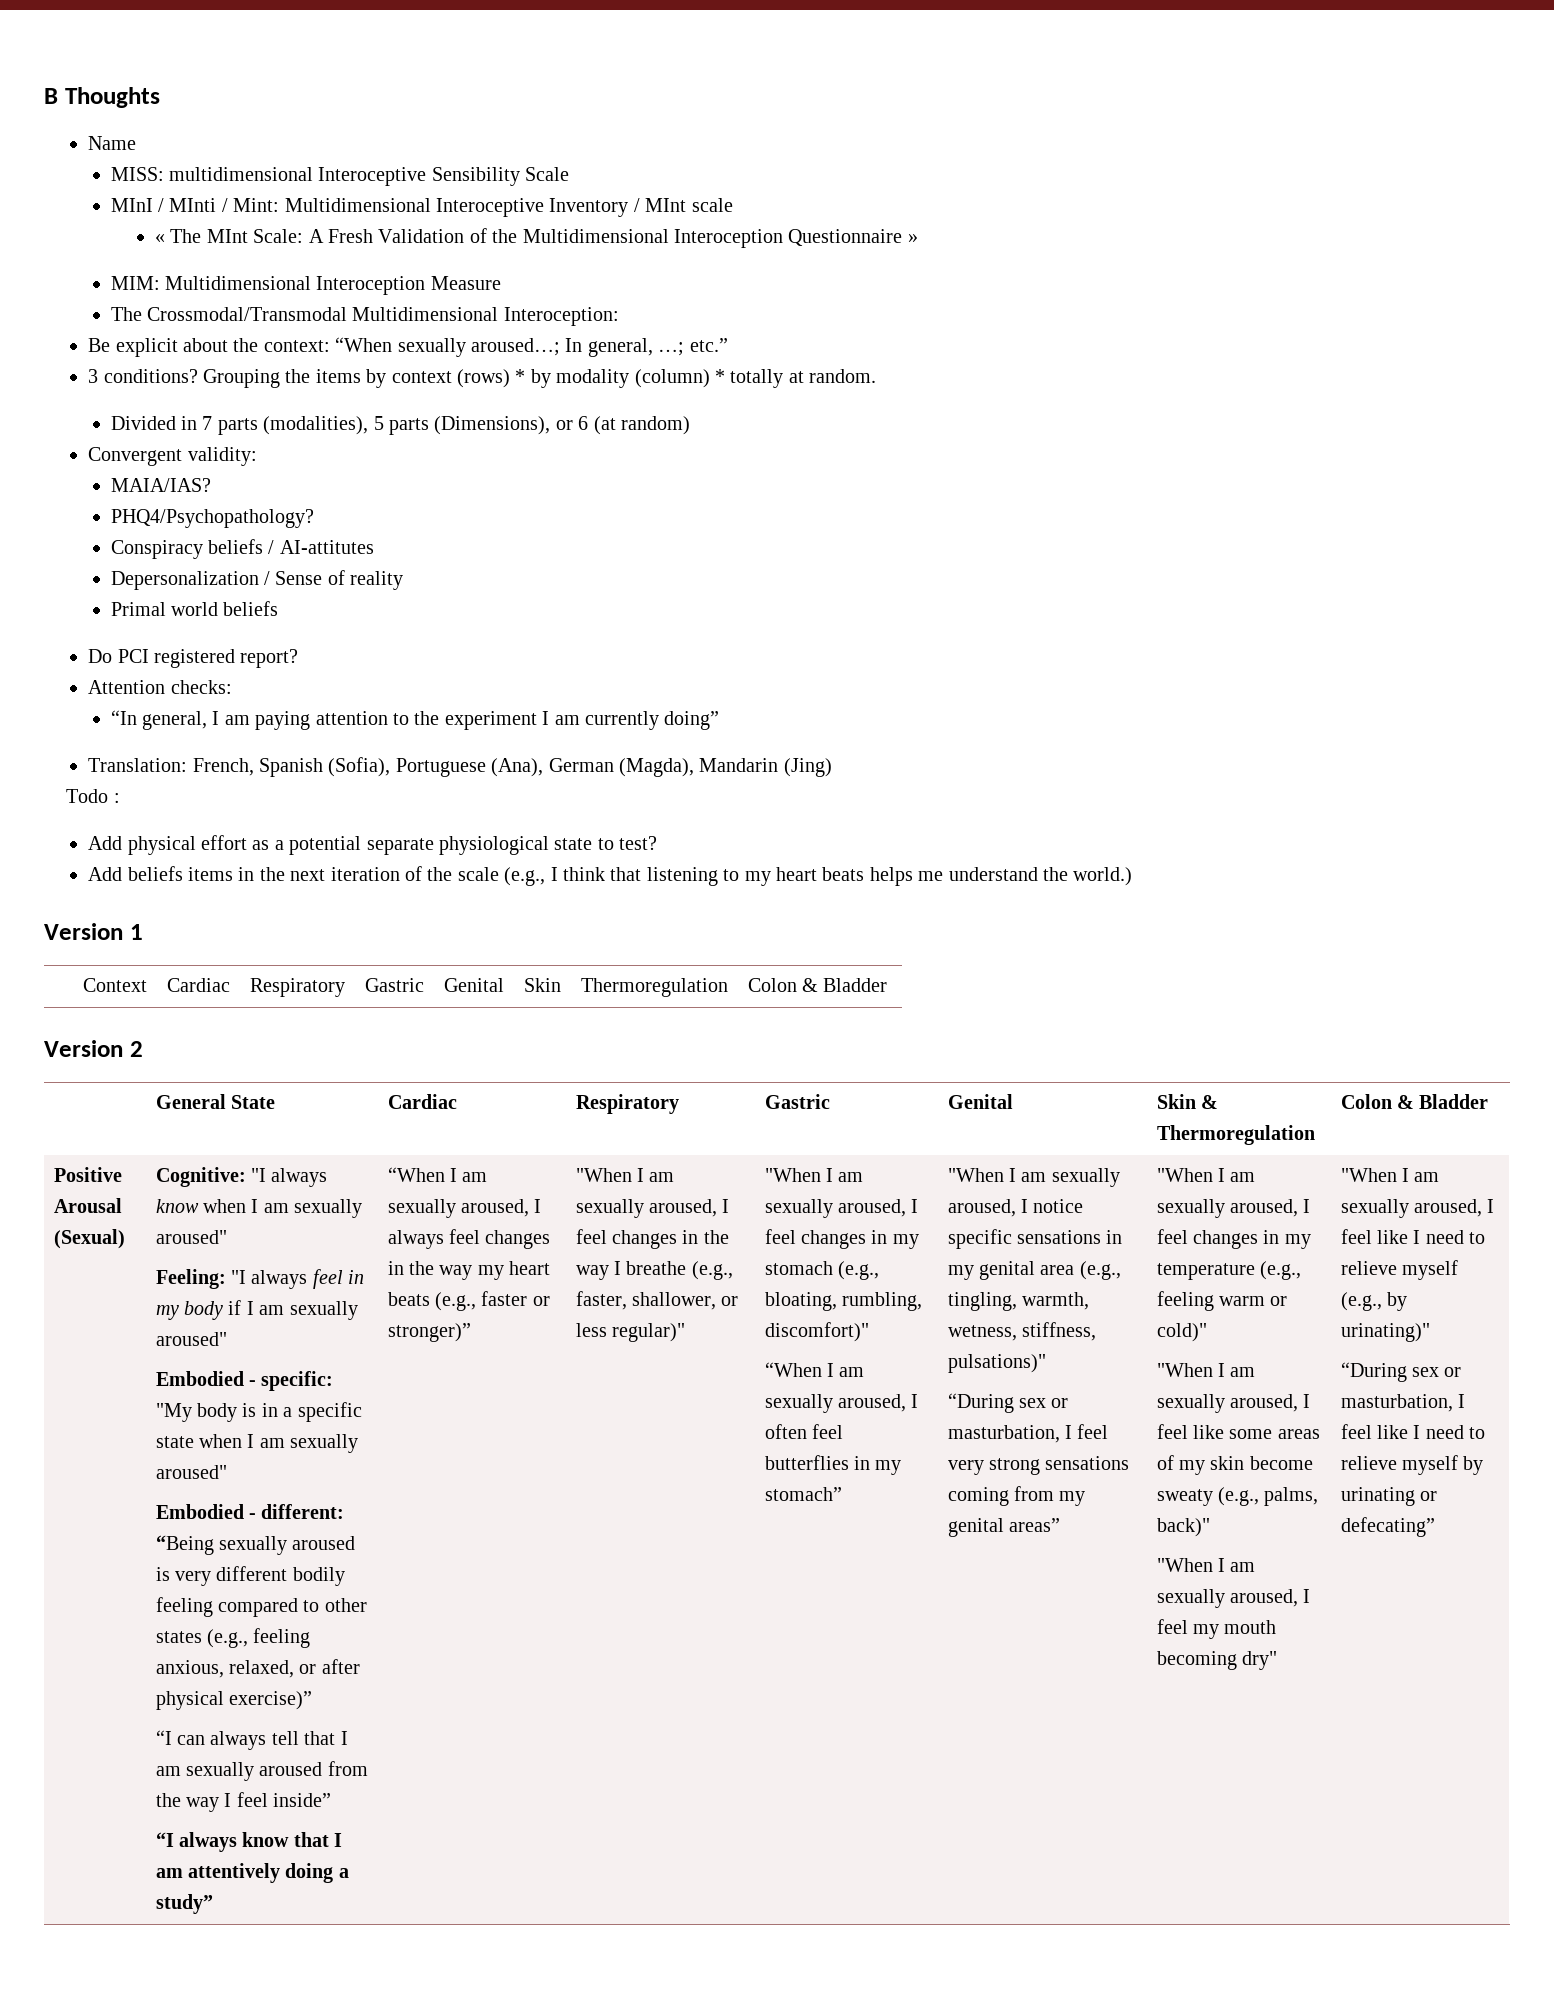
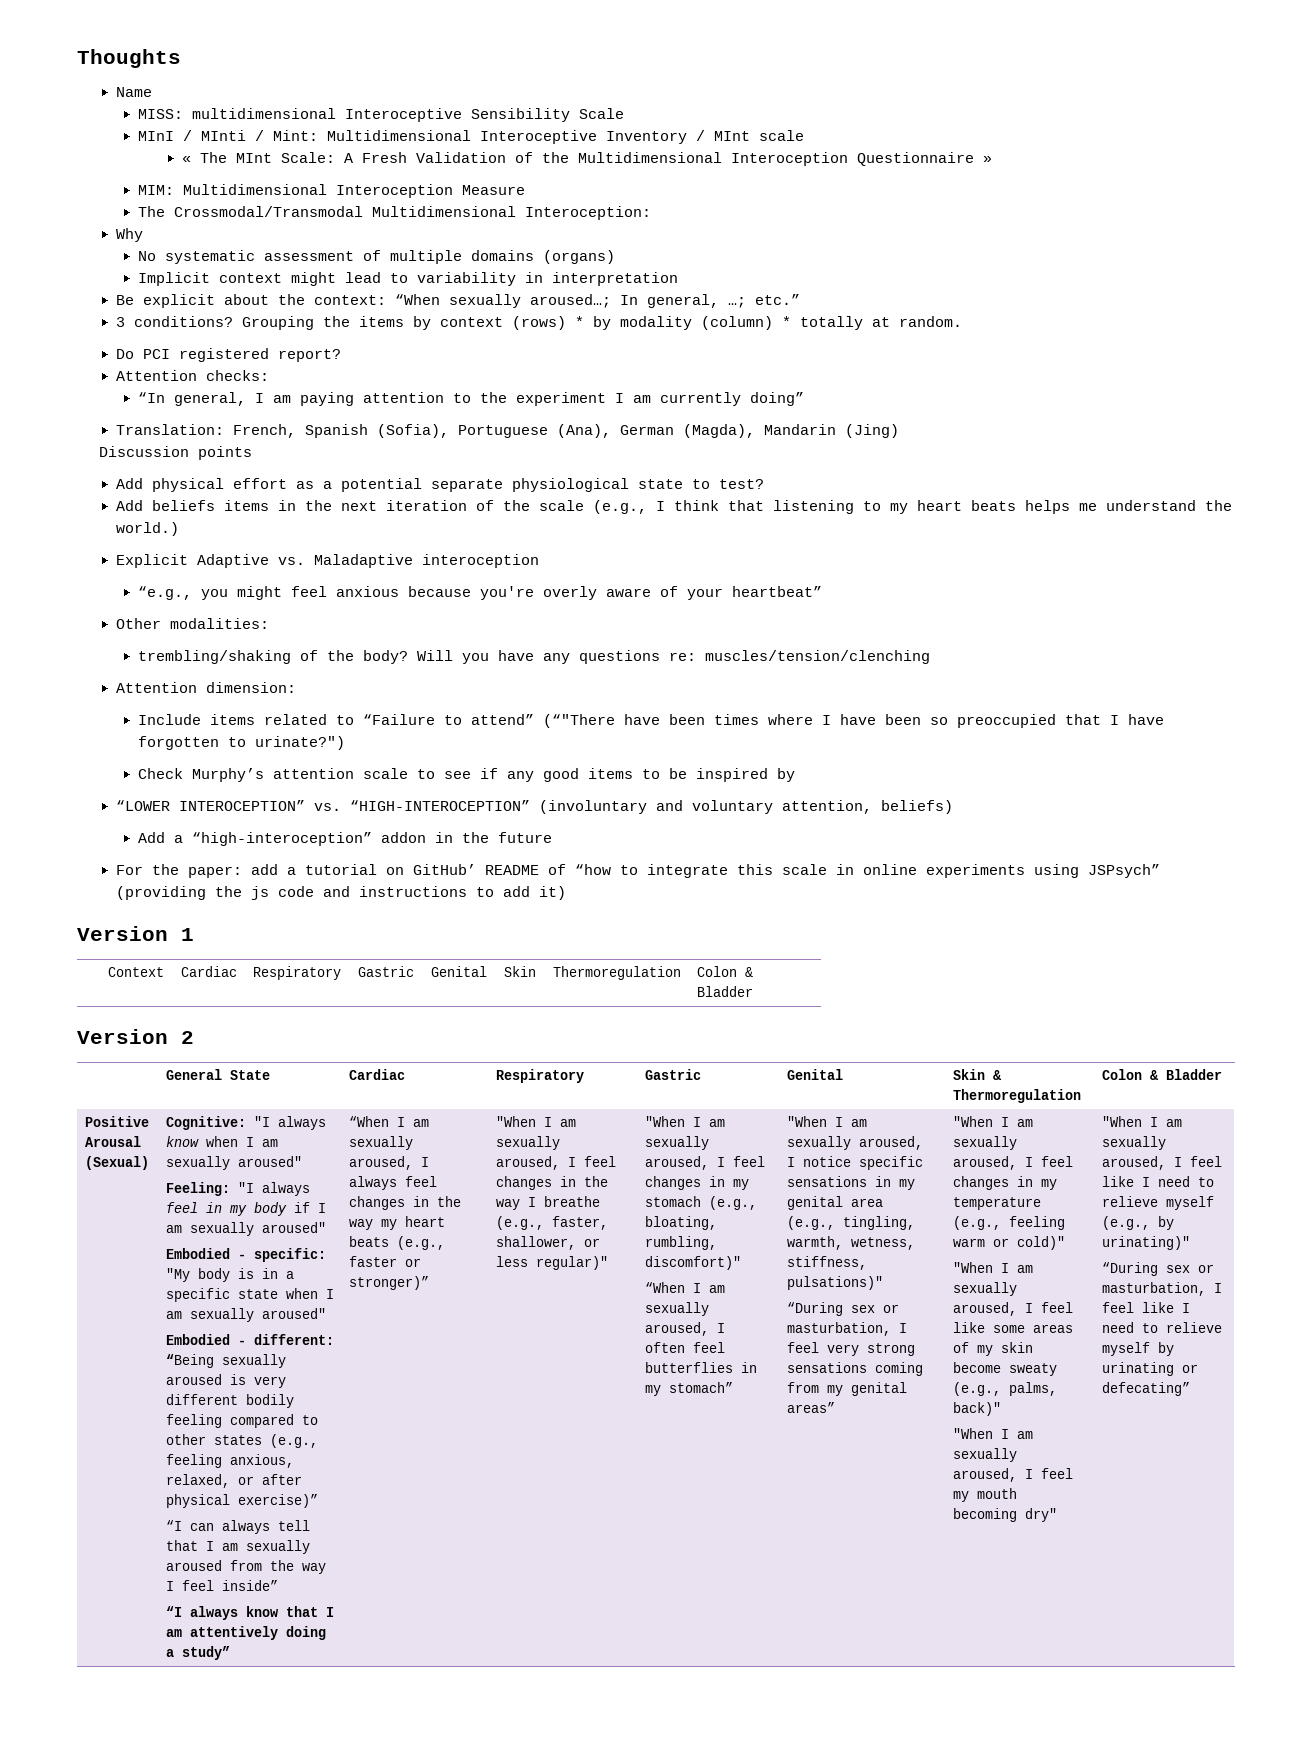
- B Thoughts
+ Thoughts
+ Why
+ No systematic assessment of multiple domains (organs)
+ Implicit context might lead to variability in interpretation
- Divided in 7 parts (modalities), 5 parts (Dimensions), or 6 (at random)
- Convergent validity:
- MAIA/IAS?
- PHQ4/Psychopathology?
- Conspiracy beliefs / AI-attitutes
- Depersonalization / Sense of reality
- Primal world beliefs
- Todo :
+ Discussion points
+ Explicit Adaptive vs. Maladaptive interoception
+ “e.g., you might feel anxious because you're overly aware of your heartbeat”
+ Other modalities:
+ trembling/shaking of the body? Will you have any questions re: muscles/tension/clenching
+ Attention dimension:
+ Include items related to “Failure to attend” (“"There have been times where I have been so preoccupied that I have forgotten to urinate?")
+ Check Murphy’s attention scale to see if any good items to be inspired by
+ “LOWER INTEROCEPTION” vs. “HIGH-INTEROCEPTION” (involuntary and voluntary attention, beliefs)
+ Add a “high-interoception” addon in the future
+ For the paper: add a tutorial on GitHub’ README of “how to integrate this scale in online experiments using JSPsych” (providing the js code and instructions to add it)

